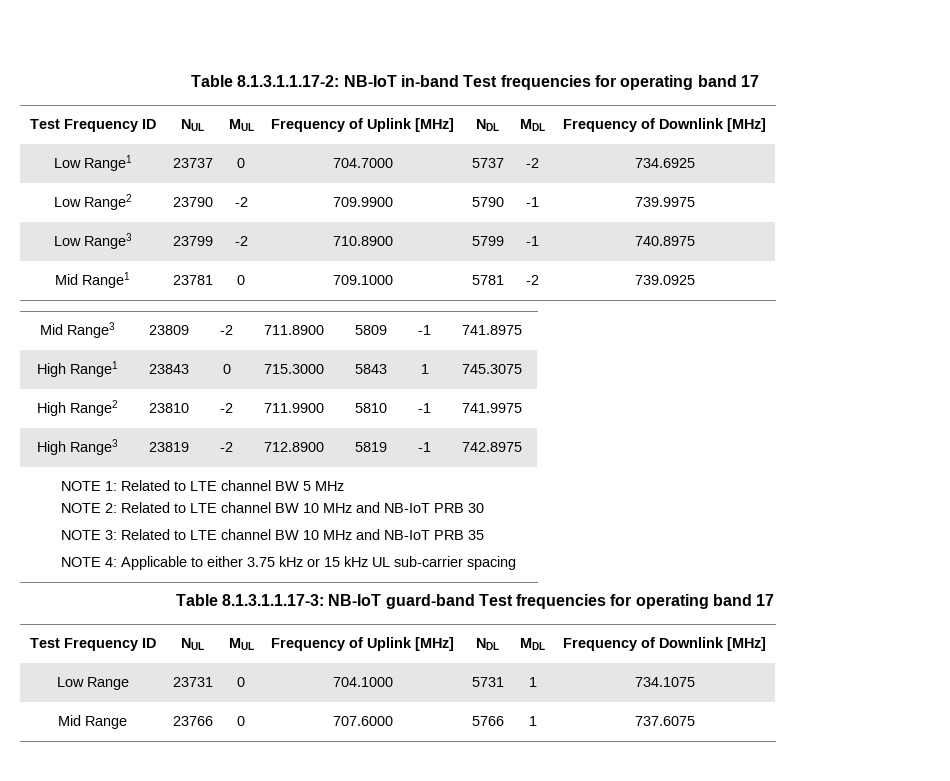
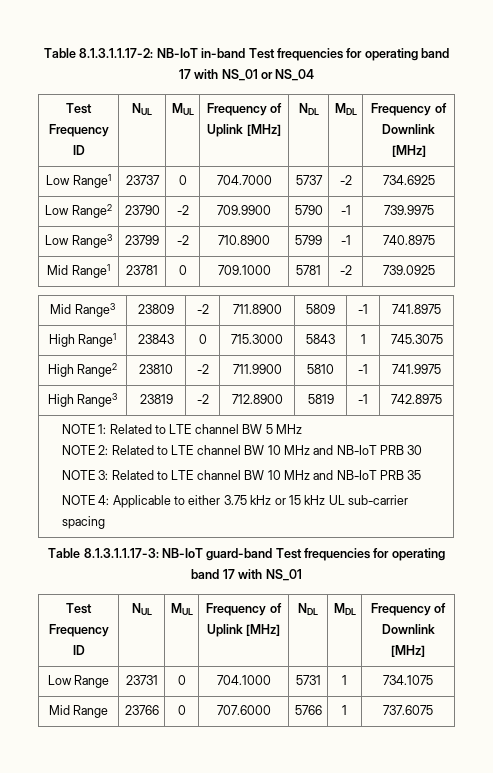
- Table 8.1.3.1.1.17-2: NB-IoT in-band Test frequencies for operating band 17
+ Table 8.1.3.1.1.17-2: NB-IoT in-band Test frequencies for operating band 17 with NS_01 or NS_04
- Table 8.1.3.1.1.17-3: NB-IoT guard-band Test frequencies for operating band 17
+ Table 8.1.3.1.1.17-3: NB-IoT guard-band Test frequencies for operating band 17 with NS_01

